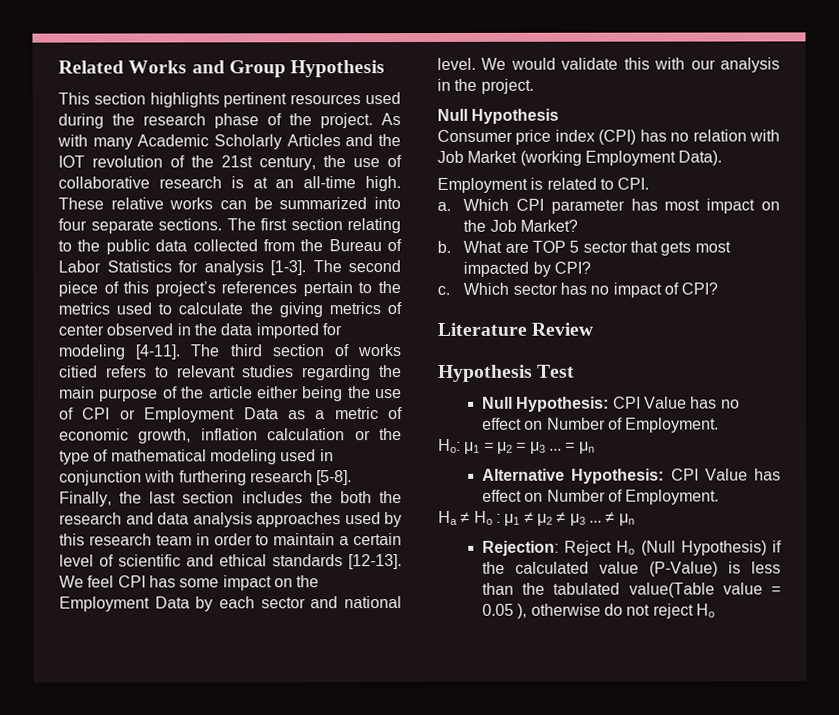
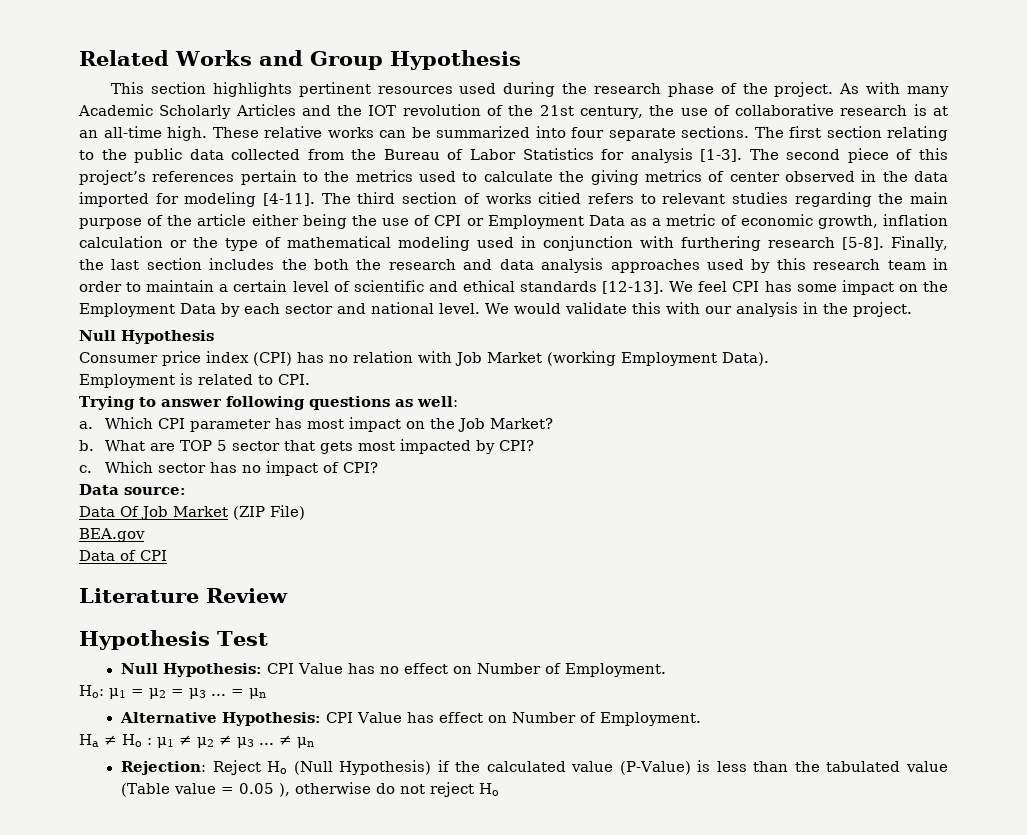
+ Trying to answer following questions as well:
+ Data source:
+ Data Of Job Market (ZIP File)
+ BEA.gov
+ Data of CPI
- Rejection: Reject Ho (Null Hypothesis) if the calculated value (P-Value) is less than the tabulated value(Table value = 0.05 ), otherwise do not reject Ho
+ Rejection: Reject Ho (Null Hypothesis) if the calculated value (P-Value) is less than the tabulated value (Table value = 0.05 ), otherwise do not reject Ho

